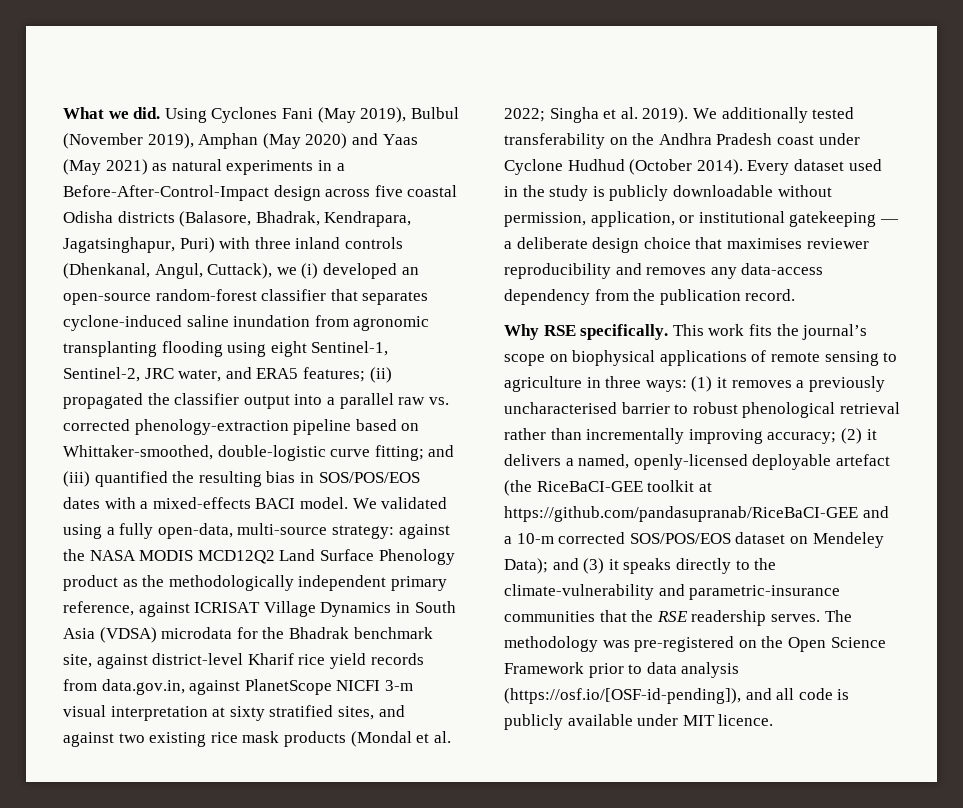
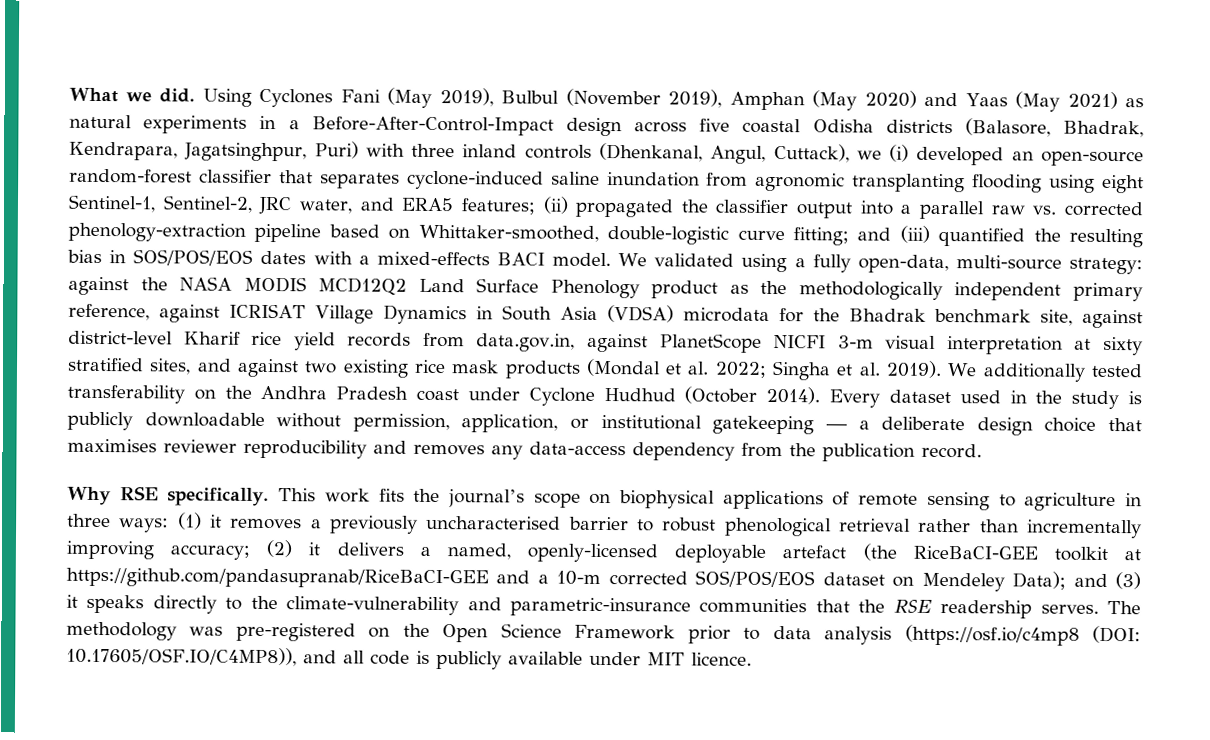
- Using Cyclones Fani (May 2019), Bulbul (November 2019), Amphan (May 2020) and Yaas (May 2021) as natural experiments in a Before-After-Control-Impact design across five coastal Odisha districts (Balasore, Bhadrak, Kendrapara, Jagatsinghapur, Puri) with three inland controls (Dhenkanal, Angul, Cuttack), we (i) developed an open-source random-forest classifier that separates cyclone-induced saline inundation from agronomic transplanting flooding using eight Sentinel-1, Sentinel-2, JRC water, and ERA5 features;
+ Using Cyclones Fani (May 2019), Bulbul (November 2019), Amphan (May 2020) and Yaas (May 2021) as natural experiments in a Before-After-Control-Impact design across five coastal Odisha districts (Balasore, Bhadrak, Kendrapara, Jagatsinghpur, Puri) with three inland controls (Dhenkanal, Angul, Cuttack), we (i) developed an open-source random-forest classifier that separates cyclone-induced saline inundation from agronomic transplanting flooding using eight Sentinel-1, Sentinel-2, JRC water, and ERA5 features;
- The methodology was pre-registered on the Open Science Framework prior to data analysis (https://osf.io/[OSF-id-pending]), and all code is publicly available under MIT licence.
+ The methodology was pre-registered on the Open Science Framework prior to data analysis (https://osf.io/c4mp8 (DOI: 10.17605/OSF.IO/C4MP8)), and all code is publicly available under MIT licence.

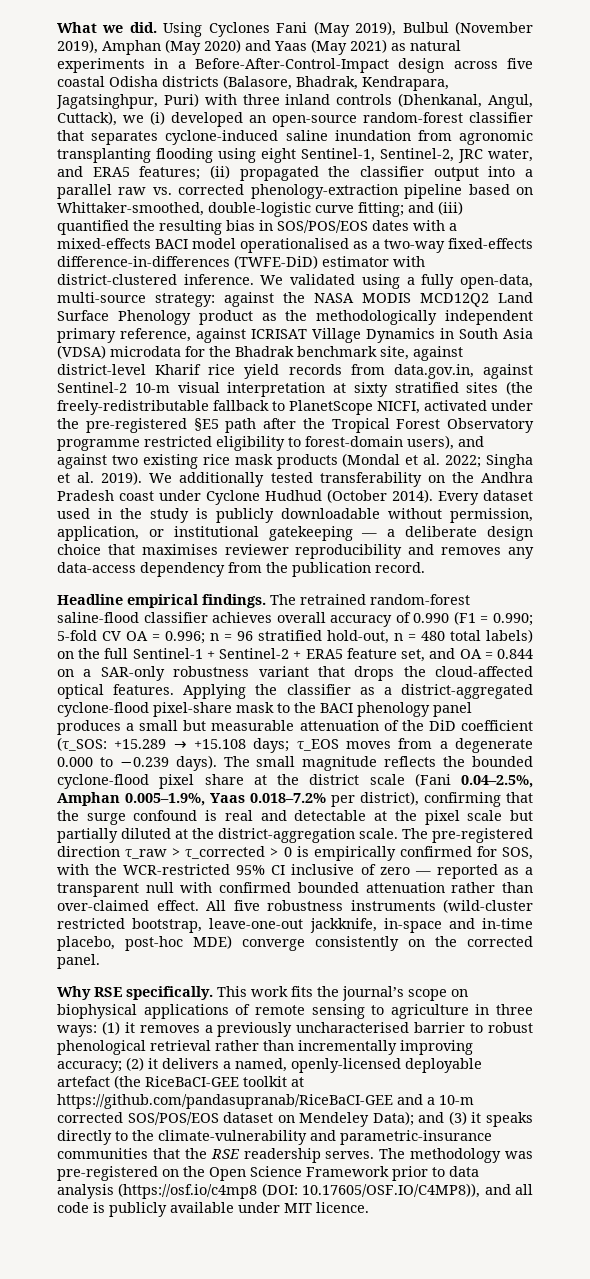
- and (iii) quantified the resulting bias in SOS/POS/EOS dates with a mixed-effects BACI model.
+ and (iii) quantified the resulting bias in SOS/POS/EOS dates with a mixed-effects BACI model operationalised as a two-way fixed-effects difference-in-differences (TWFE-DiD) estimator with district-clustered inference.
- against the NASA MODIS MCD12Q2 Land Surface Phenology product as the methodologically independent primary reference, against ICRISAT Village Dynamics in South Asia (VDSA) microdata for the Bhadrak benchmark site, against district-level Kharif rice yield records from data.gov.in, against PlanetScope NICFI 3-m visual interpretation at sixty stratified sites, and against two existing rice mask products (Mondal et al. 2022;
+ against the NASA MODIS MCD12Q2 Land Surface Phenology product as the methodologically independent primary reference, against ICRISAT Village Dynamics in South Asia (VDSA) microdata for the Bhadrak benchmark site, against district-level Kharif rice yield records from data.gov.in, against Sentinel-2 10-m visual interpretation at sixty stratified sites (the freely-redistributable fallback to PlanetScope NICFI, activated under the pre-registered §E5 path after the Tropical Forest Observatory programme restricted eligibility to forest-domain users), and against two existing rice mask products (Mondal et al. 2022;
+ Headline empirical findings. The retrained random-forest saline-flood classifier achieves overall accuracy of 0.990 (F1 = 0.990; 5-fold CV OA = 0.996; n = 96 stratified hold-out, n = 480 total labels) on the full Sentinel-1 + Sentinel-2 + ERA5 feature set, and OA = 0.844 on a SAR-only robustness variant that drops the cloud-affected optical features. Applying the classifier as a district-aggregated cyclone-flood pixel-share mask to the BACI phenology panel produces a small but measurable attenuation of the DiD coefficient (τ_SOS: +15.289 → +15.108 days; τ_EOS moves from a degenerate 0.000 to −0.239 days). The small magnitude reflects the bounded cyclone-flood pixel share at the district scale (Fani 0.04–2.5%, Amphan 0.005–1.9%, Yaas 0.018–7.2% per district), confirming that the surge confound is real and detectable at the pixel scale but partially diluted at the district-aggregation scale. The pre-registered direction τ_raw > τ_corrected > 0 is empirically confirmed for SOS, with the WCR-restricted 95% CI inclusive of zero — reported as a transparent null with confirmed bounded attenuation rather than over-claimed effect. All five robustness instruments (wild-cluster restricted bootstrap, leave-one-out jackknife, in-space and in-time placebo, post-hoc MDE) converge consistently on the corrected panel.

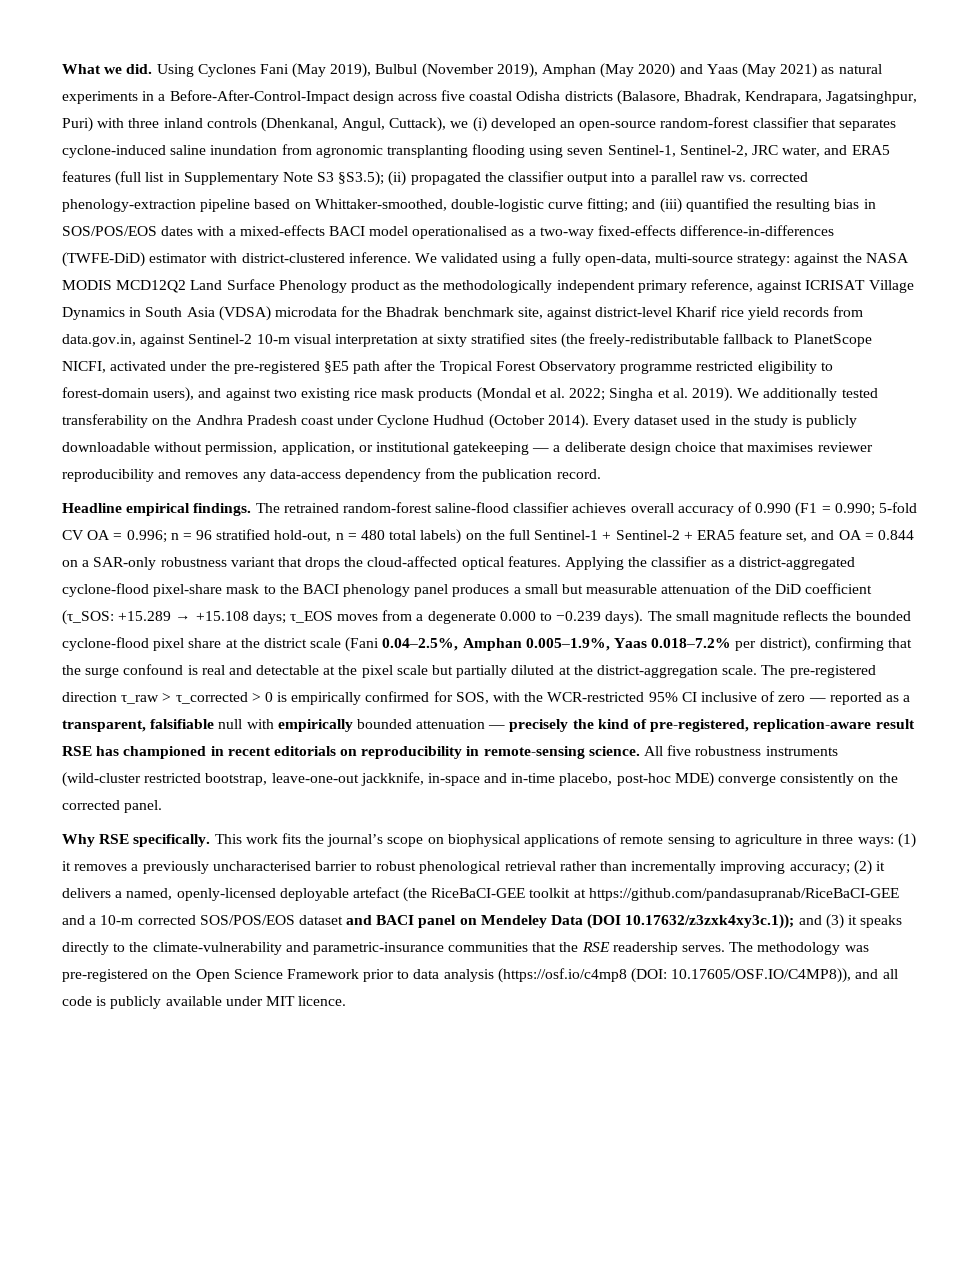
- Using Cyclones Fani (May 2019), Bulbul (November 2019), Amphan (May 2020) and Yaas (May 2021) as natural experiments in a Before-After-Control-Impact design across five coastal Odisha districts (Balasore, Bhadrak, Kendrapara, Jagatsinghpur, Puri) with three inland controls (Dhenkanal, Angul, Cuttack), we (i) developed an open-source random-forest classifier that separates cyclone-induced saline inundation from agronomic transplanting flooding using eight Sentinel-1, Sentinel-2, JRC water, and ERA5 features;
+ Using Cyclones Fani (May 2019), Bulbul (November 2019), Amphan (May 2020) and Yaas (May 2021) as natural experiments in a Before-After-Control-Impact design across five coastal Odisha districts (Balasore, Bhadrak, Kendrapara, Jagatsinghpur, Puri) with three inland controls (Dhenkanal, Angul, Cuttack), we (i) developed an open-source random-forest classifier that separates cyclone-induced saline inundation from agronomic transplanting flooding using seven Sentinel-1, Sentinel-2, JRC water, and ERA5 features (full list in Supplementary Note S3 §S3.5);
- The pre-registered direction τ_raw > τ_corrected > 0 is empirically confirmed for SOS, with the WCR-restricted 95% CI inclusive of zero — reported as a transparent null with confirmed bounded attenuation rather than over-claimed effect.
+ The pre-registered direction τ_raw > τ_corrected > 0 is empirically confirmed for SOS, with the WCR-restricted 95% CI inclusive of zero — reported as a transparent, falsifiable null with empirically bounded attenuation — precisely the kind of pre-registered, replication-aware result RSE has championed in recent editorials on reproducibility in remote-sensing science.
- (2) it delivers a named, openly-licensed deployable artefact (the RiceBaCI-GEE toolkit at https://github.com/pandasupranab/RiceBaCI-GEE and a 10-m corrected SOS/POS/EOS dataset on Mendeley Data);
+ (2) it delivers a named, openly-licensed deployable artefact (the RiceBaCI-GEE toolkit at https://github.com/pandasupranab/RiceBaCI-GEE and a 10-m corrected SOS/POS/EOS dataset and BACI panel on Mendeley Data (DOI 10.17632/z3zxk4xy3c.1));

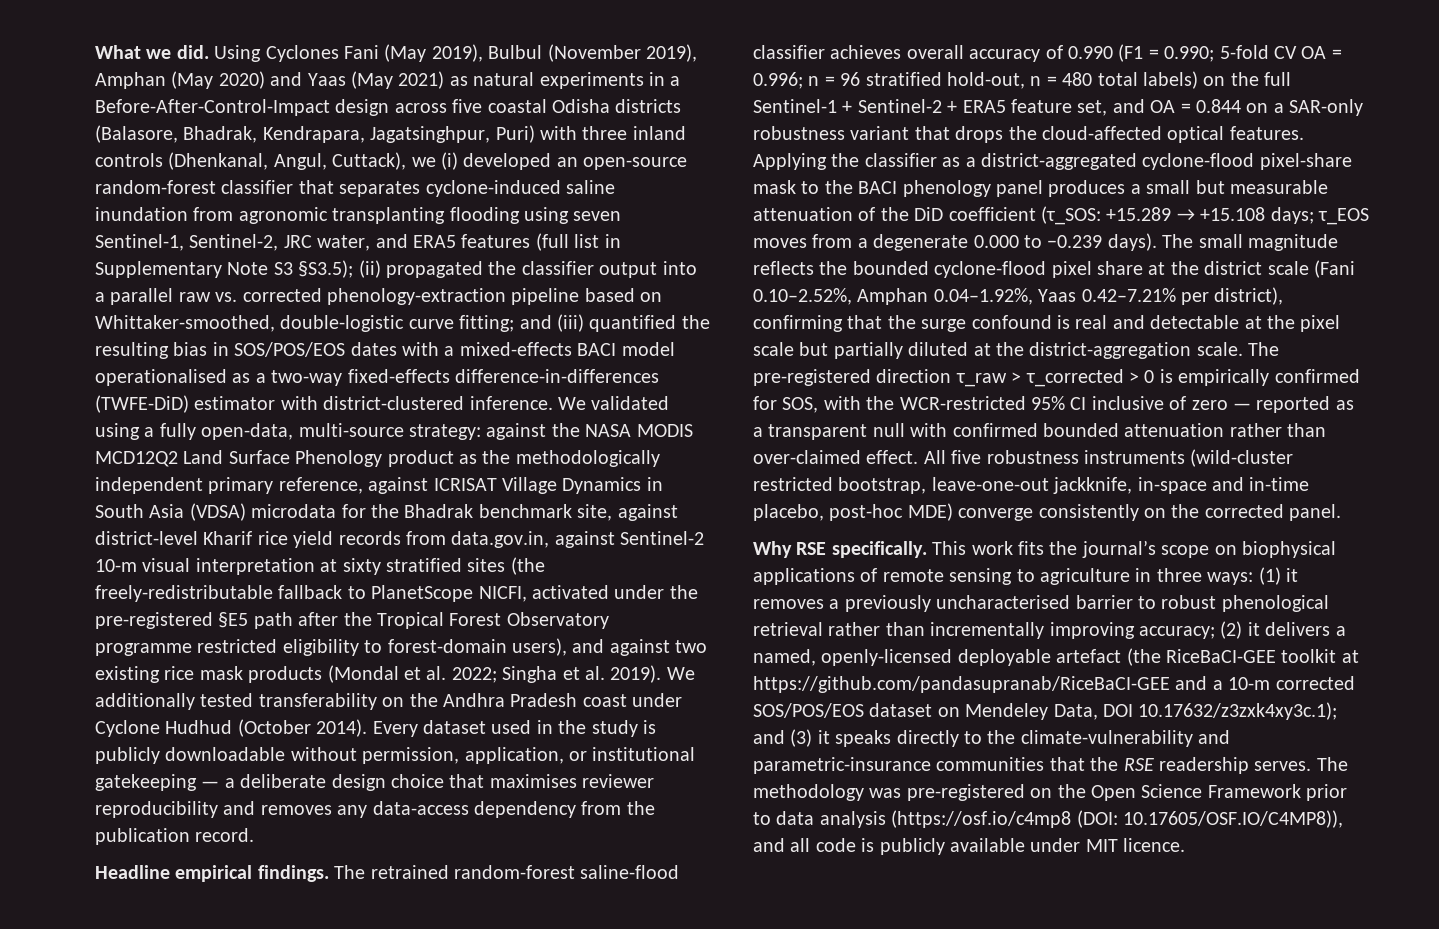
- The small magnitude reflects the bounded cyclone-flood pixel share at the district scale (Fani 0.04–2.5%, Amphan 0.005–1.9%, Yaas 0.018–7.2% per district), confirming that the surge confound is real and detectable at the pixel scale but partially diluted at the district-aggregation scale.
+ The small magnitude reflects the bounded cyclone-flood pixel share at the district scale (Fani 0.10–2.52%, Amphan 0.04–1.92%, Yaas 0.42–7.21% per district), confirming that the surge confound is real and detectable at the pixel scale but partially diluted at the district-aggregation scale.
- The pre-registered direction τ_raw > τ_corrected > 0 is empirically confirmed for SOS, with the WCR-restricted 95% CI inclusive of zero — reported as a transparent, falsifiable null with empirically bounded attenuation — precisely the kind of pre-registered, replication-aware result RSE has championed in recent editorials on reproducibility in remote-sensing science.
+ The pre-registered direction τ_raw > τ_corrected > 0 is empirically confirmed for SOS, with the WCR-restricted 95% CI inclusive of zero — reported as a transparent null with confirmed bounded attenuation rather than over-claimed effect.
- (2) it delivers a named, openly-licensed deployable artefact (the RiceBaCI-GEE toolkit at https://github.com/pandasupranab/RiceBaCI-GEE and a 10-m corrected SOS/POS/EOS dataset and BACI panel on Mendeley Data (DOI 10.17632/z3zxk4xy3c.1));
+ (2) it delivers a named, openly-licensed deployable artefact (the RiceBaCI-GEE toolkit at https://github.com/pandasupranab/RiceBaCI-GEE and a 10-m corrected SOS/POS/EOS dataset on Mendeley Data, DOI 10.17632/z3zxk4xy3c.1);

